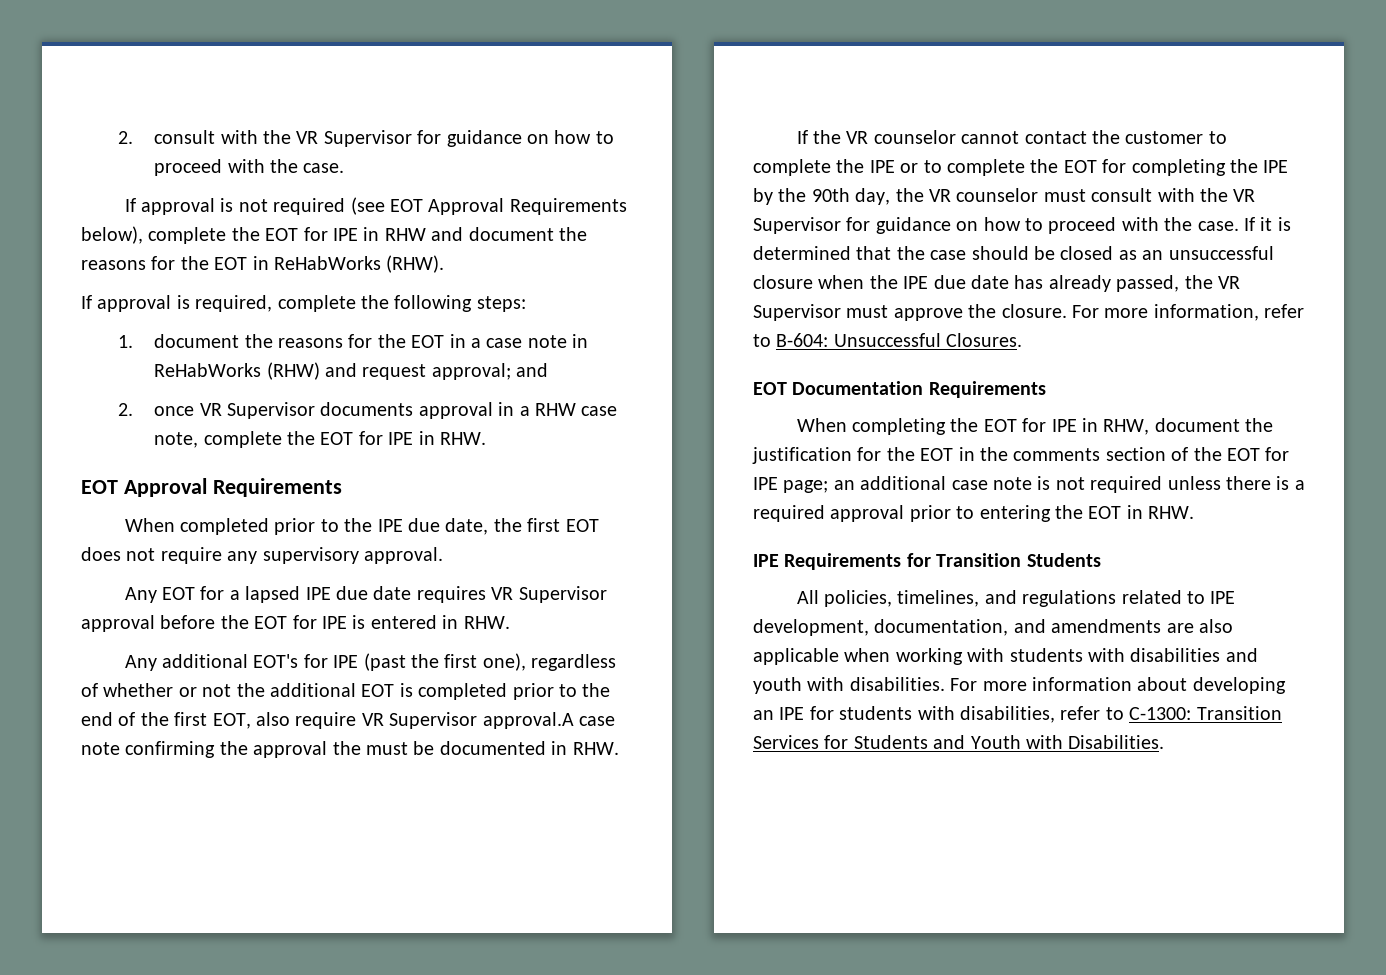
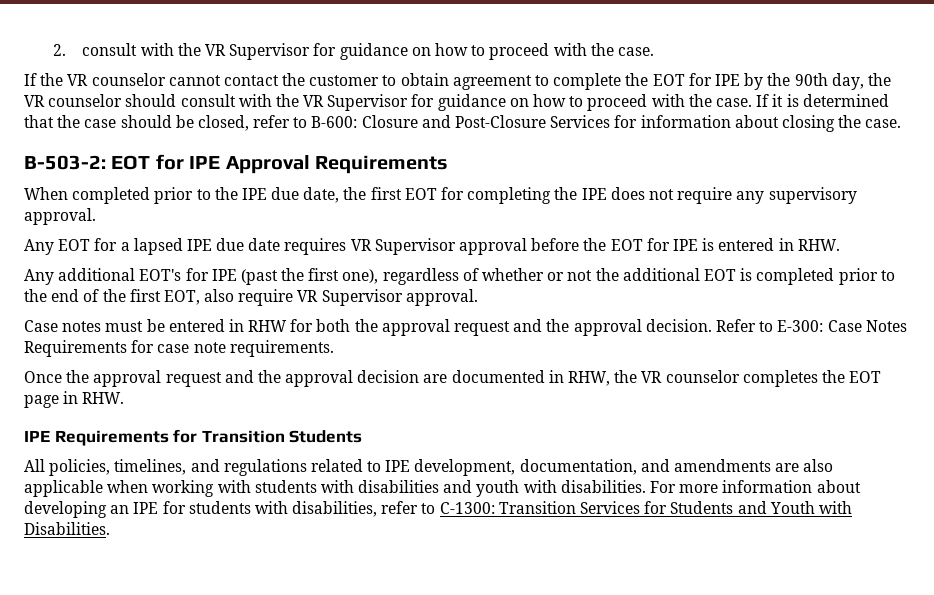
- If approval is not required (see EOT Approval Requirements below), complete the EOT for IPE in RHW and document the reasons for the EOT in ReHabWorks (RHW).
- If approval is required, complete the following steps:
- 1. document the reasons for the EOT in a case note in ReHabWorks (RHW) and request approval; and
- 2. once VR Supervisor documents approval in a RHW case note, complete the EOT for IPE in RHW.
- EOT Approval Requirements
+ If the VR counselor cannot contact the customer to obtain agreement to complete the EOT for IPE by the 90th day, the VR counselor should consult with the VR Supervisor for guidance on how to proceed with the case. If it is determined that the case should be closed, refer to B-600: Closure and Post-Closure Services for information about closing the case.
+ B-503-2: EOT for IPE Approval Requirements
- When completed prior to the IPE due date, the first EOT does not require any supervisory approval.
+ When completed prior to the IPE due date, the first EOT for completing the IPE does not require any supervisory approval.
- Any additional EOT's for IPE (past the first one), regardless of whether or not the additional EOT is completed prior to the end of the first EOT, also require VR Supervisor approval.A case note confirming the approval the must be documented in RHW.
- If the VR counselor cannot contact the customer to complete the IPE or to complete the EOT for completing the IPE by the 90th day, the VR counselor must consult with the VR Supervisor for guidance on how to proceed with the case. If it is determined that the case should be closed as an unsuccessful closure when the IPE due date has already passed, the VR Supervisor must approve the closure. For more information, refer to B-604: Unsuccessful Closures.
- EOT Documentation Requirements
- When completing the EOT for IPE in RHW, document the justification for the EOT in the comments section of the EOT for IPE page; an additional case note is not required unless there is a required approval prior to entering the EOT in RHW.
+ Any additional EOT's for IPE (past the first one), regardless of whether or not the additional EOT is completed prior to the end of the first EOT, also require VR Supervisor approval.
+ Case notes must be entered in RHW for both the approval request and the approval decision. Refer to E-300: Case Notes Requirements for case note requirements.
+ Once the approval request and the approval decision are documented in RHW, the VR counselor completes the EOT page in RHW.

